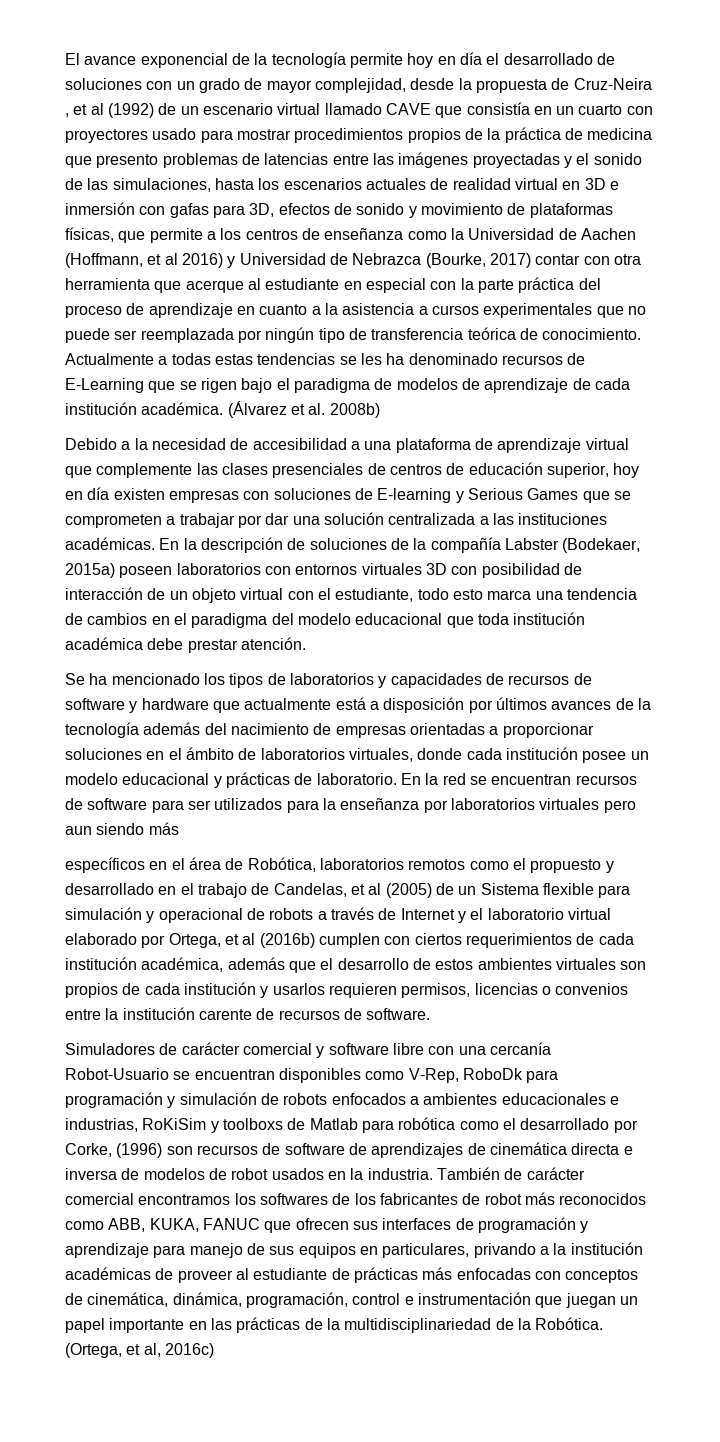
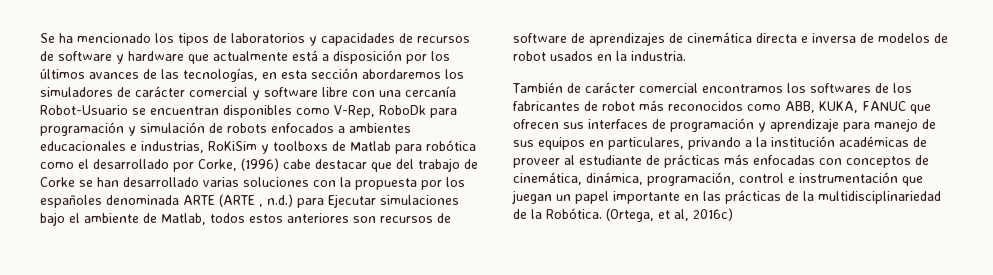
- El avance exponencial de la tecnología permite hoy en día el desarrollado de soluciones con un grado de mayor complejidad, desde la propuesta de Cruz-Neira , et al (1992) de un escenario virtual llamado CAVE que consistía en un cuarto con proyectores usado para mostrar procedimientos propios de la práctica de medicina que presento problemas de latencias entre las imágenes proyectadas y el sonido de las simulaciones, hasta los escenarios actuales de realidad virtual en 3D e inmersión con gafas para 3D, efectos de sonido y movimiento de plataformas físicas, que permite a los centros de enseñanza como la Universidad de Aachen (Hoffmann, et al 2016) y Universidad de Nebrazca (Bourke, 2017) contar con otra herramienta que acerque al estudiante en especial con la parte práctica del proceso de aprendizaje en cuanto a la asistencia a cursos experimentales que no puede ser reemplazada por ningún tipo de transferencia teórica de conocimiento. Actualmente a todas estas tendencias se les ha denominado recursos de E-Learning que se rigen bajo el paradigma de modelos de aprendizaje de cada institución académica. (Álvarez et al. 2008b)
- Debido a la necesidad de accesibilidad a una plataforma de aprendizaje virtual que complemente las clases presenciales de centros de educación superior, hoy en día existen empresas con soluciones de E-learning y Serious Games que se comprometen a trabajar por dar una solución centralizada a las instituciones académicas. En la descripción de soluciones de la compañía Labster (Bodekaer, 2015a) poseen laboratorios con entornos virtuales 3D con posibilidad de interacción de un objeto virtual con el estudiante, todo esto marca una tendencia de cambios en el paradigma del modelo educacional que toda institución académica debe prestar atención.
- Se ha mencionado los tipos de laboratorios y capacidades de recursos de software y hardware que actualmente está a disposición por últimos avances de la tecnología además del nacimiento de empresas orientadas a proporcionar soluciones en el ámbito de laboratorios virtuales, donde cada institución posee un modelo educacional y prácticas de laboratorio. En la red se encuentran recursos de software para ser utilizados para la enseñanza por laboratorios virtuales pero aun siendo más
- específicos en el área de Robótica, laboratorios remotos como el propuesto y desarrollado en el trabajo de Candelas, et al (2005) de un Sistema flexible para simulación y operacional de robots a través de Internet y el laboratorio virtual elaborado por Ortega, et al (2016b) cumplen con ciertos requerimientos de cada institución académica, además que el desarrollo de estos ambientes virtuales son propios de cada institución y usarlos requieren permisos, licencias o convenios entre la institución carente de recursos de software.
- Simuladores de carácter comercial y software libre con una cercanía Robot-Usuario se encuentran disponibles como V-Rep, RoboDk para programación y simulación de robots enfocados a ambientes educacionales e industrias, RoKiSim y toolboxs de Matlab para robótica como el desarrollado por Corke, (1996) son recursos de software de aprendizajes de cinemática directa e inversa de modelos de robot usados en la industria. También de carácter comercial encontramos los softwares de los fabricantes de robot más reconocidos como ABB, KUKA, FANUC que ofrecen sus interfaces de programación y aprendizaje para manejo de sus equipos en particulares, privando a la institución académicas de proveer al estudiante de prácticas más enfocadas con conceptos de cinemática, dinámica, programación, control e instrumentación que juegan un papel importante en las prácticas de la multidisciplinariedad de la Robótica.
+ Se ha mencionado los tipos de laboratorios y capacidades de recursos de software y hardware que actualmente está a disposición por los últimos avances de las tecnologías, en esta sección abordaremos los simuladores de carácter comercial y software libre con una cercanía Robot-Usuario se encuentran disponibles como V-Rep, RoboDk para programación y simulación de robots enfocados a ambientes educacionales e industrias, RoKiSim y toolboxs de Matlab para robótica como el desarrollado por Corke, (1996) cabe destacar que del trabajo de Corke se han desarrollado varias soluciones con la propuesta por los españoles denominada ARTE (ARTE , n.d.) para Ejecutar simulaciones bajo el ambiente de Matlab, todos estos anteriores son recursos de software de aprendizajes de cinemática directa e inversa de modelos de robot usados en la industria.
+ También de carácter comercial encontramos los softwares de los fabricantes de robot más reconocidos como ABB, KUKA, FANUC que ofrecen sus interfaces de programación y aprendizaje para manejo de sus equipos en particulares, privando a la institución académicas de proveer al estudiante de prácticas más enfocadas con conceptos de cinemática, dinámica, programación, control e instrumentación que juegan un papel importante en las prácticas de la multidisciplinariedad de la Robótica.

